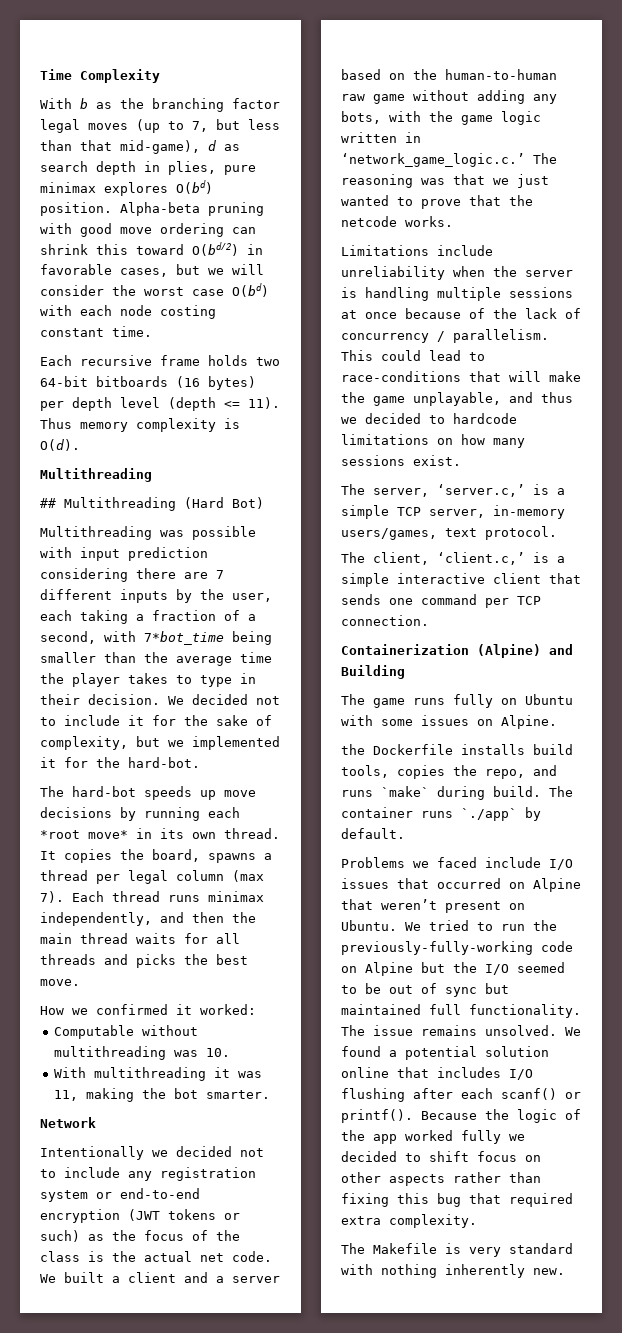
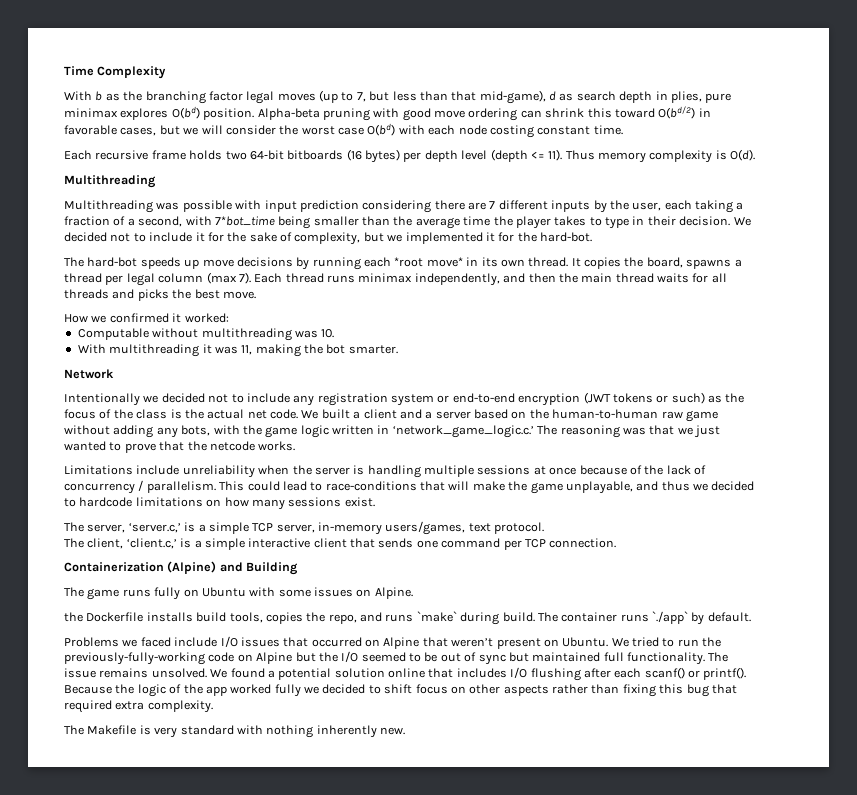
- ## Multithreading (Hard Bot)

